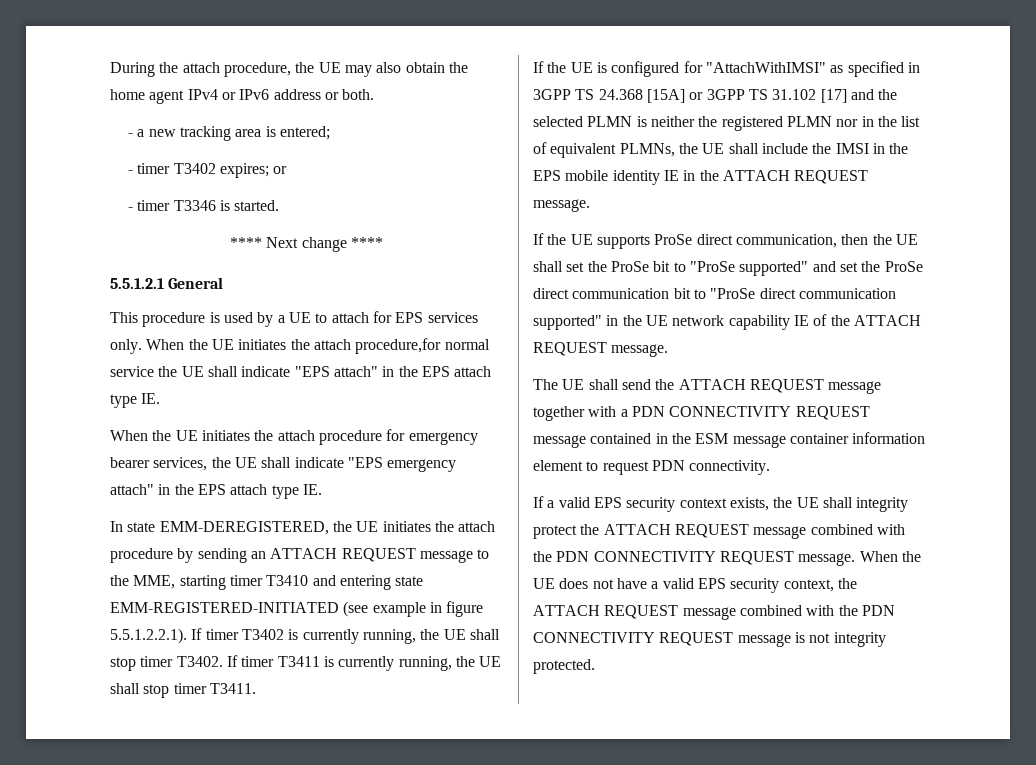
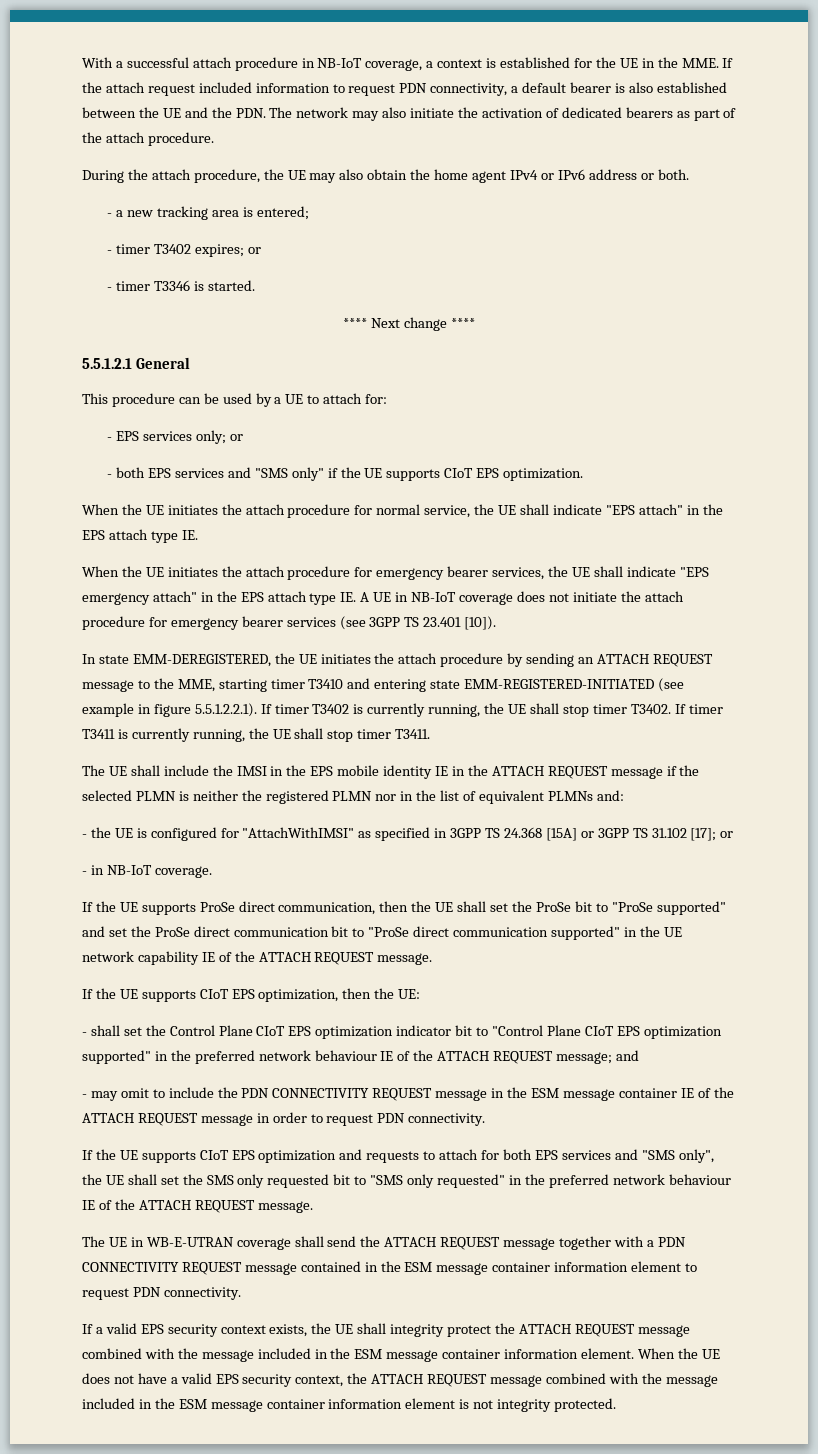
+ With a successful attach procedure in NB-IoT coverage, a context is established for the UE in the MME. If the attach request included information to request PDN connectivity, a default bearer is also established between the UE and the PDN. The network may also initiate the activation of dedicated bearers as part of the attach procedure.
- This procedure is used by a UE to attach for EPS services only. When the UE initiates the attach procedure,for normal service the UE shall indicate "EPS attach" in the EPS attach type IE.
+ This procedure can be used by a UE to attach for:
+ - EPS services only; or
+ - both EPS services and "SMS only" if the UE supports CIoT EPS optimization.
+ When the UE initiates the attach procedure for normal service, the UE shall indicate "EPS attach" in the EPS attach type IE.
- When the UE initiates the attach procedure for emergency bearer services, the UE shall indicate "EPS emergency attach" in the EPS attach type IE.
+ When the UE initiates the attach procedure for emergency bearer services, the UE shall indicate "EPS emergency attach" in the EPS attach type IE. A UE in NB-IoT coverage does not initiate the attach procedure for emergency bearer services (see 3GPP TS 23.401 [10]).
- If the UE is configured for "AttachWithIMSI" as specified in 3GPP TS 24.368 [15A] or 3GPP TS 31.102 [17] and the selected PLMN is neither the registered PLMN nor in the list of equivalent PLMNs, the UE shall include the IMSI in the EPS mobile identity IE in the ATTACH REQUEST message.
+ The UE shall include the IMSI in the EPS mobile identity IE in the ATTACH REQUEST message if the selected PLMN is neither the registered PLMN nor in the list of equivalent PLMNs and:
+ - the UE is configured for "AttachWithIMSI" as specified in 3GPP TS 24.368 [15A] or 3GPP TS 31.102 [17]; or
+ - in NB-IoT coverage.
- The UE shall send the ATTACH REQUEST message together with a PDN CONNECTIVITY REQUEST message contained in the ESM message container information element to request PDN connectivity.
+ If the UE supports CIoT EPS optimization, then the UE:
+ - shall set the Control Plane CIoT EPS optimization indicator bit to "Control Plane CIoT EPS optimization supported" in the preferred network behaviour IE of the ATTACH REQUEST message; and
+ - may omit to include the PDN CONNECTIVITY REQUEST message in the ESM message container IE of the ATTACH REQUEST message in order to request PDN connectivity.
+ If the UE supports CIoT EPS optimization and requests to attach for both EPS services and "SMS only", the UE shall set the SMS only requested bit to "SMS only requested" in the preferred network behaviour IE of the ATTACH REQUEST message.
+ The UE in WB-E-UTRAN coverage shall send the ATTACH REQUEST message together with a PDN CONNECTIVITY REQUEST message contained in the ESM message container information element to request PDN connectivity.
- If a valid EPS security context exists, the UE shall integrity protect the ATTACH REQUEST message combined with the PDN CONNECTIVITY REQUEST message.
+ If a valid EPS security context exists, the UE shall integrity protect the ATTACH REQUEST message combined with the message included in the ESM message container information element.
- When the UE does not have a valid EPS security context, the ATTACH REQUEST message combined with the PDN CONNECTIVITY REQUEST message is not integrity protected.
+ When the UE does not have a valid EPS security context, the ATTACH REQUEST message combined with the message included in the ESM message container information element is not integrity protected.

